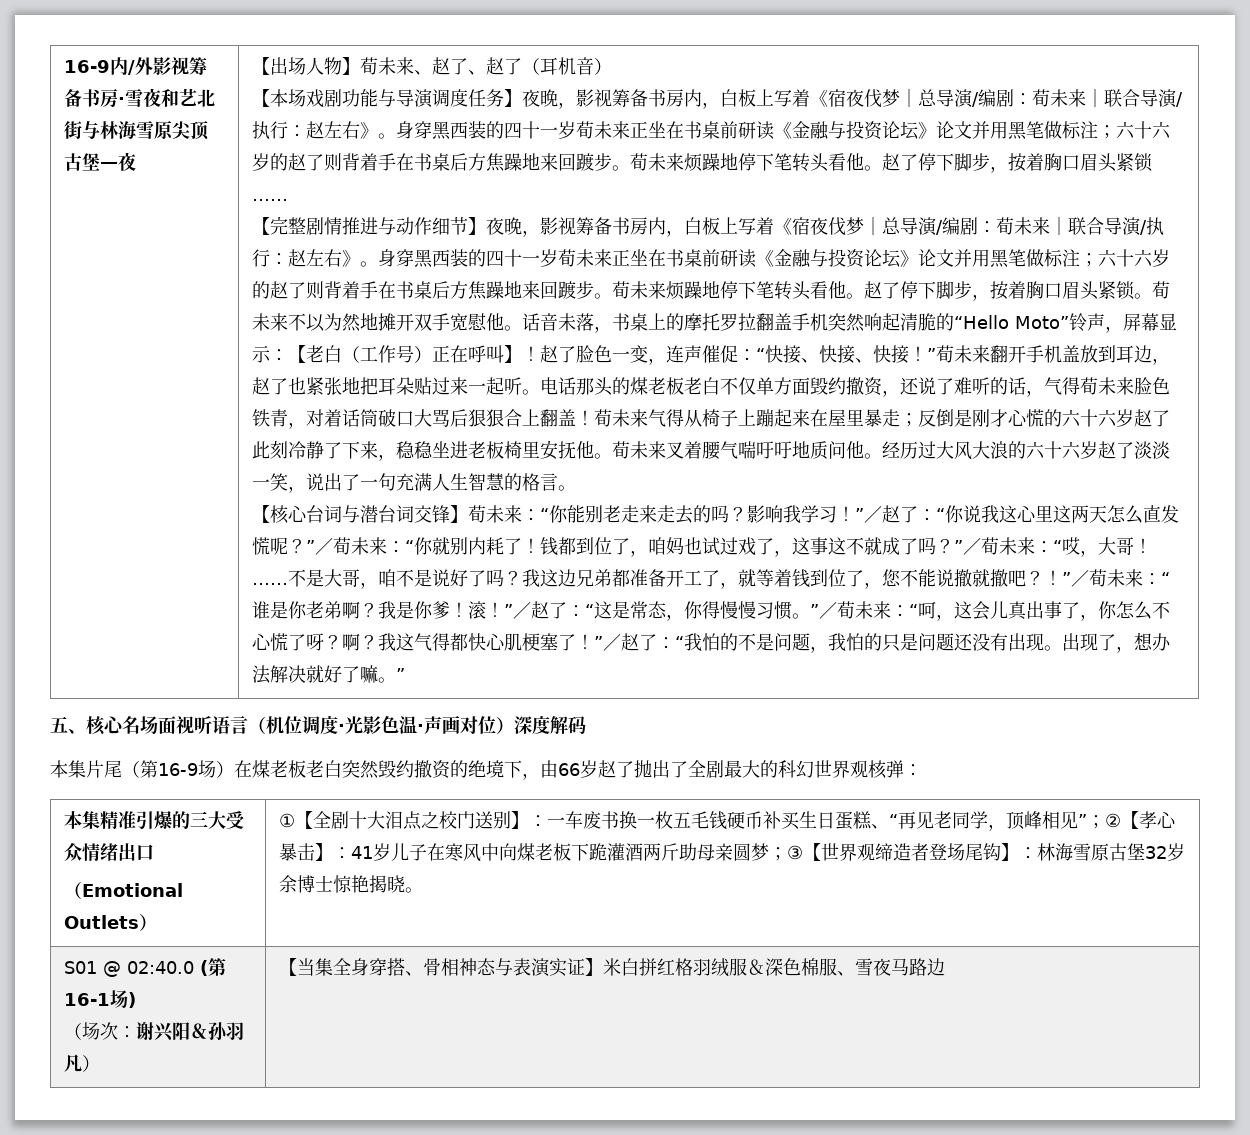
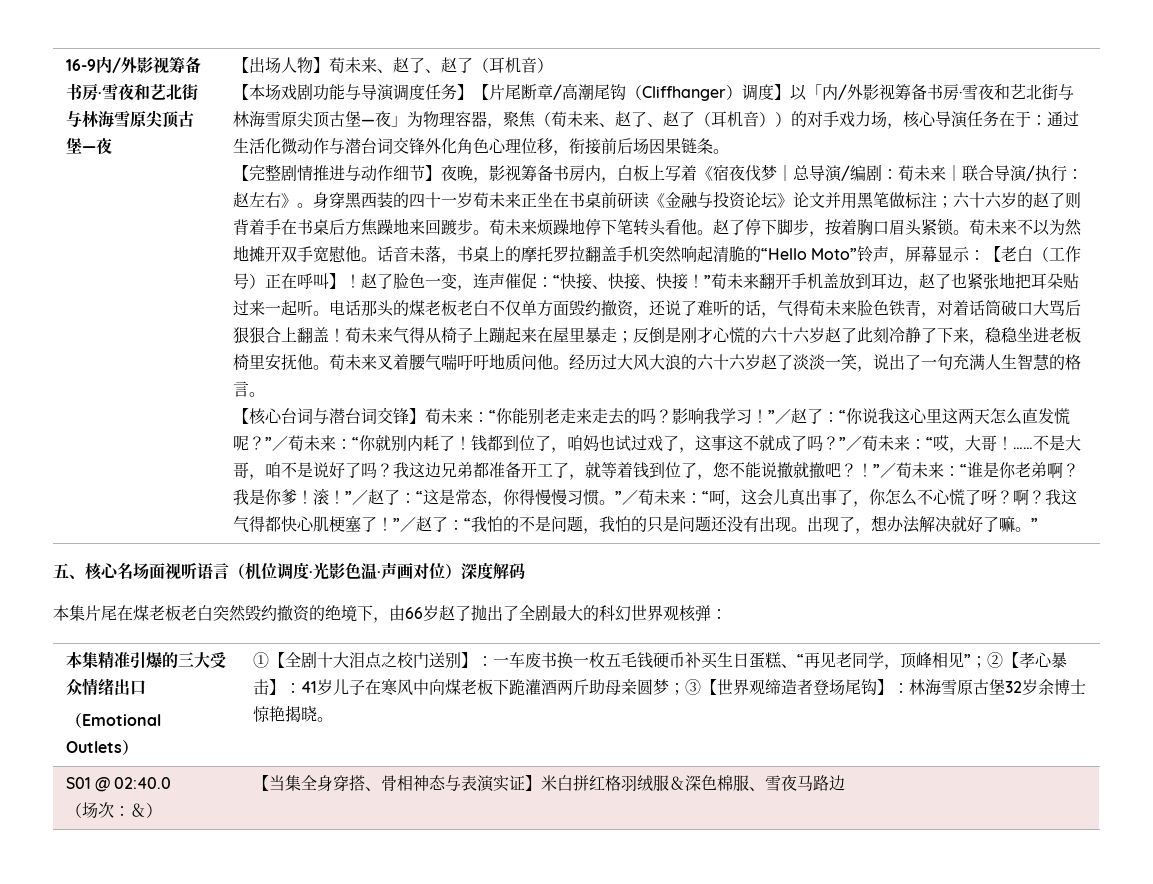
- 【本场戏剧功能与导演调度任务】夜晚，影视筹备书房内，白板上写着《宿夜伐梦｜总导演/编剧：荀未来｜联合导演/执行：赵左右》。身穿黑西装的四十一岁荀未来正坐在书桌前研读《金融与投资论坛》论文并用黑笔做标注；六十六岁的赵了则背着手在书桌后方焦躁地来回踱步。荀未来烦躁地停下笔转头看他。赵了停下脚步，按着胸口眉头紧锁……
+ 【本场戏剧功能与导演调度任务】【片尾断章/高潮尾钩（Cliffhanger）调度】以「内/外影视筹备书房·雪夜和艺北街与林海雪原尖顶古堡—夜」为物理容器，聚焦（荀未来、赵了、赵了（耳机音））的对手戏力场，核心导演任务在于：通过生活化微动作与潜台词交锋外化角色心理位移，衔接前后场因果链条。
- 本集片尾（第16-9场）在煤老板老白突然毁约撤资的绝境下，由66岁赵了抛出了全剧最大的科幻世界观核弹：
+ 本集片尾在煤老板老白突然毁约撤资的绝境下，由66岁赵了抛出了全剧最大的科幻世界观核弹：
- S01 @ 02:40.0 (第16-1场)
- （场次：谢兴阳＆孙羽凡） | 【当集全身穿搭、骨相神态与表演实证】米白拼红格羽绒服＆深色棉服、雪夜马路边
+ S01 @ 02:40.0
+ （场次：＆） | 【当集全身穿搭、骨相神态与表演实证】米白拼红格羽绒服＆深色棉服、雪夜马路边

